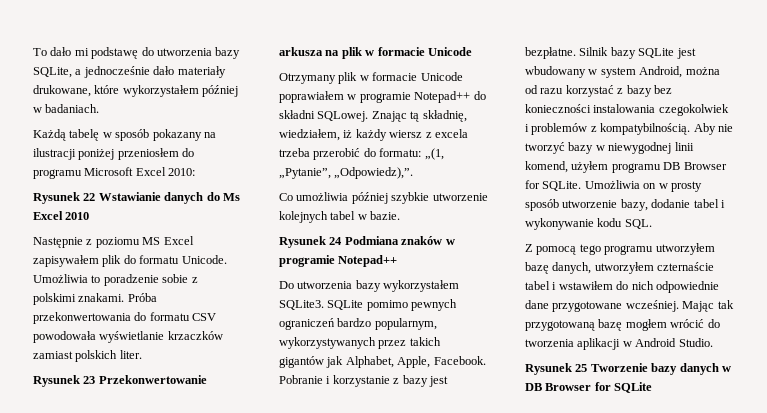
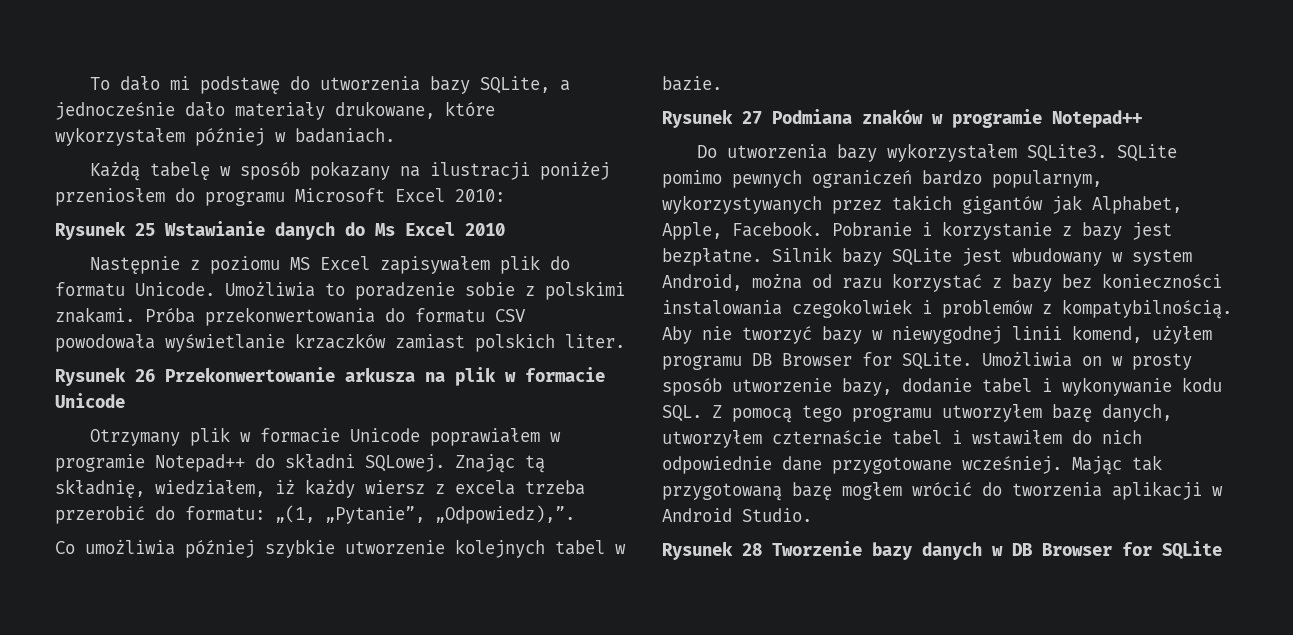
- Rysunek 22 Wstawianie danych do Ms Excel 2010
+ Rysunek 25 Wstawianie danych do Ms Excel 2010
- Rysunek 23 Przekonwertowanie arkusza na plik w formacie Unicode
+ Rysunek 26 Przekonwertowanie arkusza na plik w formacie Unicode
- Rysunek 24 Podmiana znaków w programie Notepad++
+ Rysunek 27 Podmiana znaków w programie Notepad++
- Umożliwia on w prosty sposób utworzenie bazy, dodanie tabel i wykonywanie kodu SQL.
- Z pomocą tego programu utworzyłem bazę danych, utworzyłem czternaście tabel i wstawiłem do nich odpowiednie dane przygotowane wcześniej.
+ Umożliwia on w prosty sposób utworzenie bazy, dodanie tabel i wykonywanie kodu SQL. Z pomocą tego programu utworzyłem bazę danych, utworzyłem czternaście tabel i wstawiłem do nich odpowiednie dane przygotowane wcześniej.
- Rysunek 25 Tworzenie bazy danych w DB Browser for SQLite
+ Rysunek 28 Tworzenie bazy danych w DB Browser for SQLite

